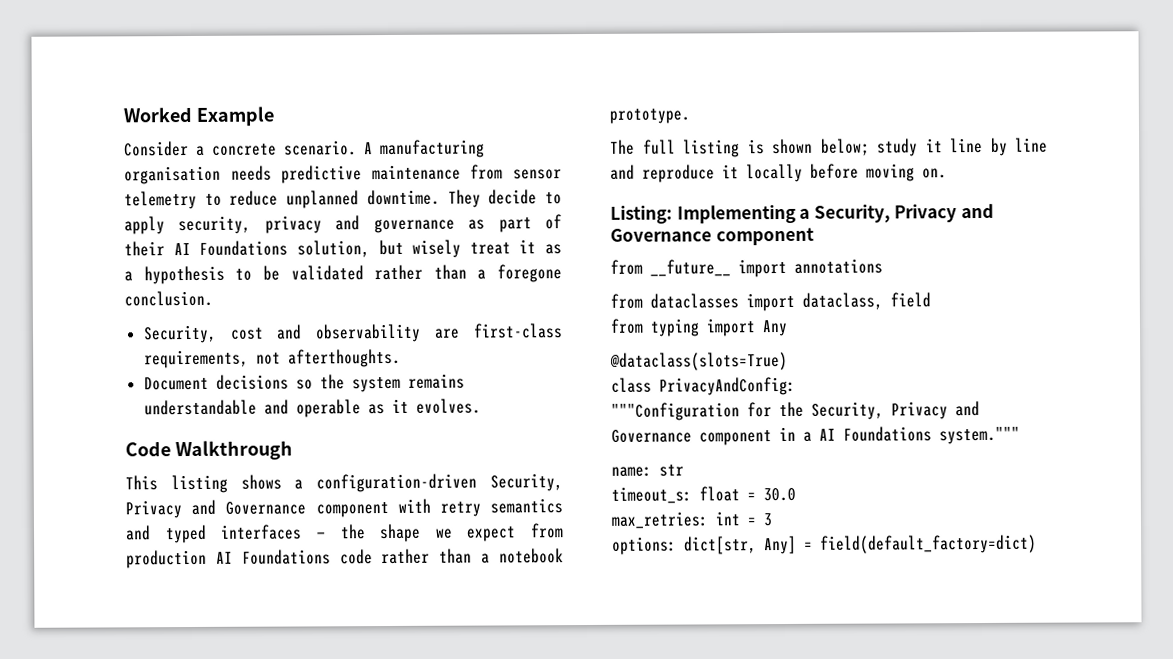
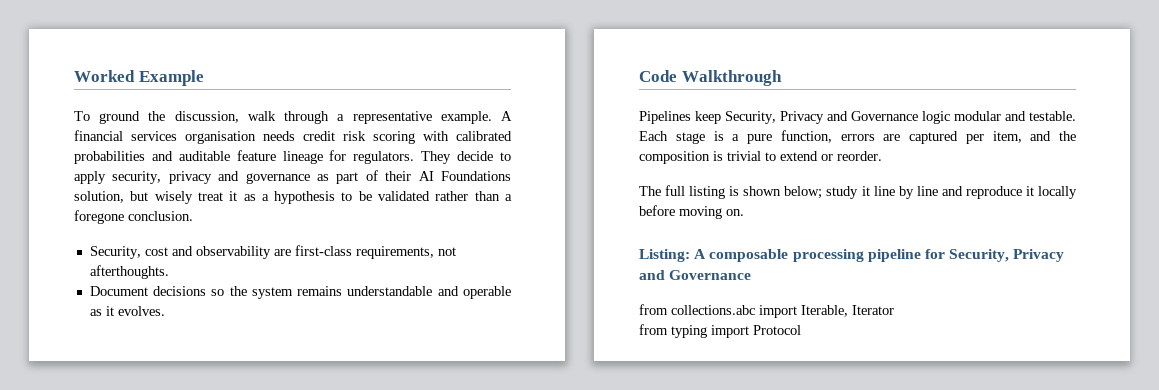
- Consider a concrete scenario. A manufacturing organisation needs predictive maintenance from sensor telemetry to reduce unplanned downtime.
+ To ground the discussion, walk through a representative example. A financial services organisation needs credit risk scoring with calibrated probabilities and auditable feature lineage for regulators.
- This listing shows a configuration-driven Security, Privacy and Governance component with retry semantics and typed interfaces — the shape we expect from production AI Foundations code rather than a notebook prototype.
+ Pipelines keep Security, Privacy and Governance logic modular and testable. Each stage is a pure function, errors are captured per item, and the composition is trivial to extend or reorder.
- Listing: Implementing a Security, Privacy and Governance component
- from __future__ import annotations
- from dataclasses import dataclass, field
- from typing import Any
- @dataclass(slots=True)
- class PrivacyAndConfig:
- """Configuration for the Security, Privacy and Governance component in a AI Foundations system."""
- name: str
- timeout_s: float = 30.0
- max_retries: int = 3
- options: dict[str, Any] = field(default_factory=dict)
+ Listing: A composable processing pipeline for Security, Privacy and Governance
+ from collections.abc import Iterable, Iterator
+ from typing import Protocol

